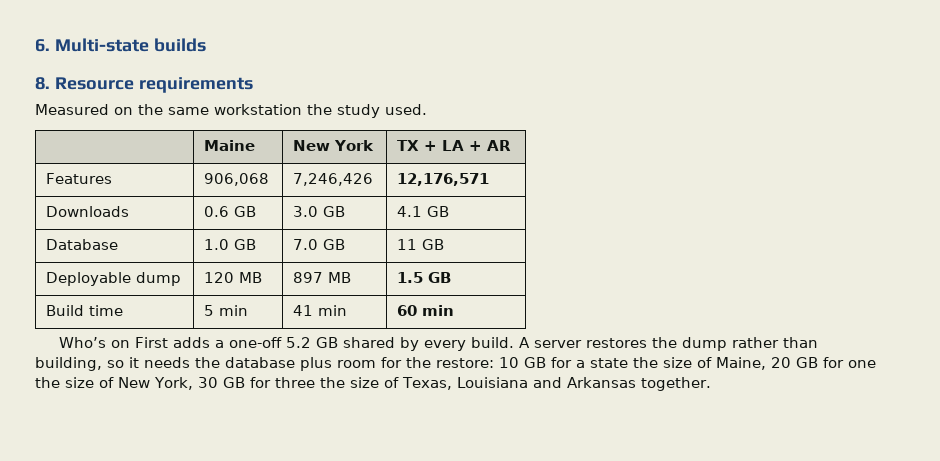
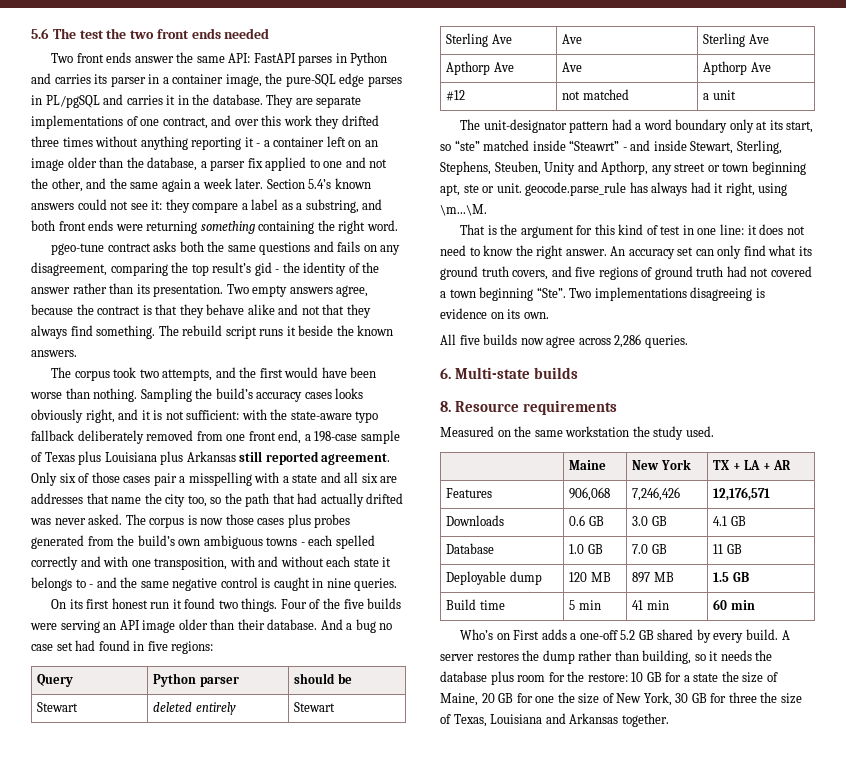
+ 5.6 The test the two front ends needed
+ Two front ends answer the same API: FastAPI parses in Python and carries its parser in a container image, the pure-SQL edge parses in PL/pgSQL and carries it in the database. They are separate implementations of one contract, and over this work they drifted three times without anything reporting it - a container left on an image older than the database, a parser fix applied to one and not the other, and the same again a week later. Section 5.4’s known answers could not see it: they compare a label as a substring, and both front ends were returning something containing the right word.
+ pgeo-tune contract asks both the same questions and fails on any disagreement, comparing the top result’s gid - the identity of the answer rather than its presentation. Two empty answers agree, because the contract is that they behave alike and not that they always find something. The rebuild script runs it beside the known answers.
+ The corpus took two attempts, and the first would have been worse than nothing. Sampling the build’s accuracy cases looks obviously right, and it is not sufficient: with the state-aware typo fallback deliberately removed from one front end, a 198-case sample of Texas plus Louisiana plus Arkansas still reported agreement. Only six of those cases pair a misspelling with a state and all six are addresses that name the city too, so the path that had actually drifted was never asked. The corpus is now those cases plus probes generated from the build’s own ambiguous towns - each spelled correctly and with one transposition, with and without each state it belongs to - and the same negative control is caught in nine queries.
+ On its first honest run it found two things. Four of the five builds were serving an API image older than their database. And a bug no case set had found in five regions:
+ Query | Python parser | should be
+ Stewart | deleted entirely | Stewart
+ Sterling Ave | Ave | Sterling Ave
+ Apthorp Ave | Ave | Apthorp Ave
+ #12 | not matched | a unit
+ The unit-designator pattern had a word boundary only at its start, so “ste” matched inside “Steawrt” - and inside Stewart, Sterling, Stephens, Steuben, Unity and Apthorp, any street or town beginning apt, ste or unit. geocode.parse_rule has always had it right, using \m...\M.
+ That is the argument for this kind of test in one line: it does not need to know the right answer. An accuracy set can only find what its ground truth covers, and five regions of ground truth had not covered a town beginning “Ste”. Two implementations disagreeing is evidence on its own.
+ All five builds now agree across 2,286 queries.

